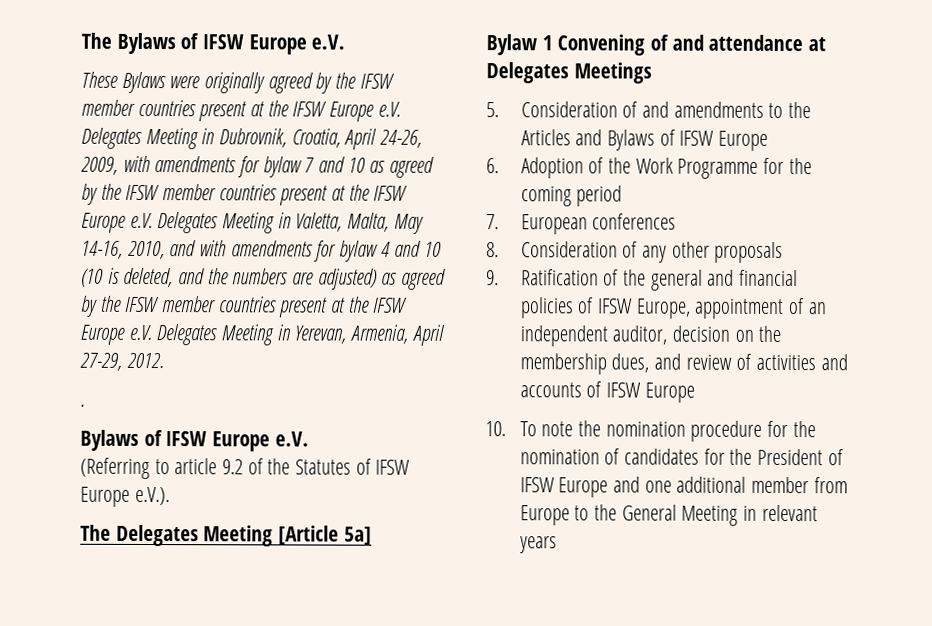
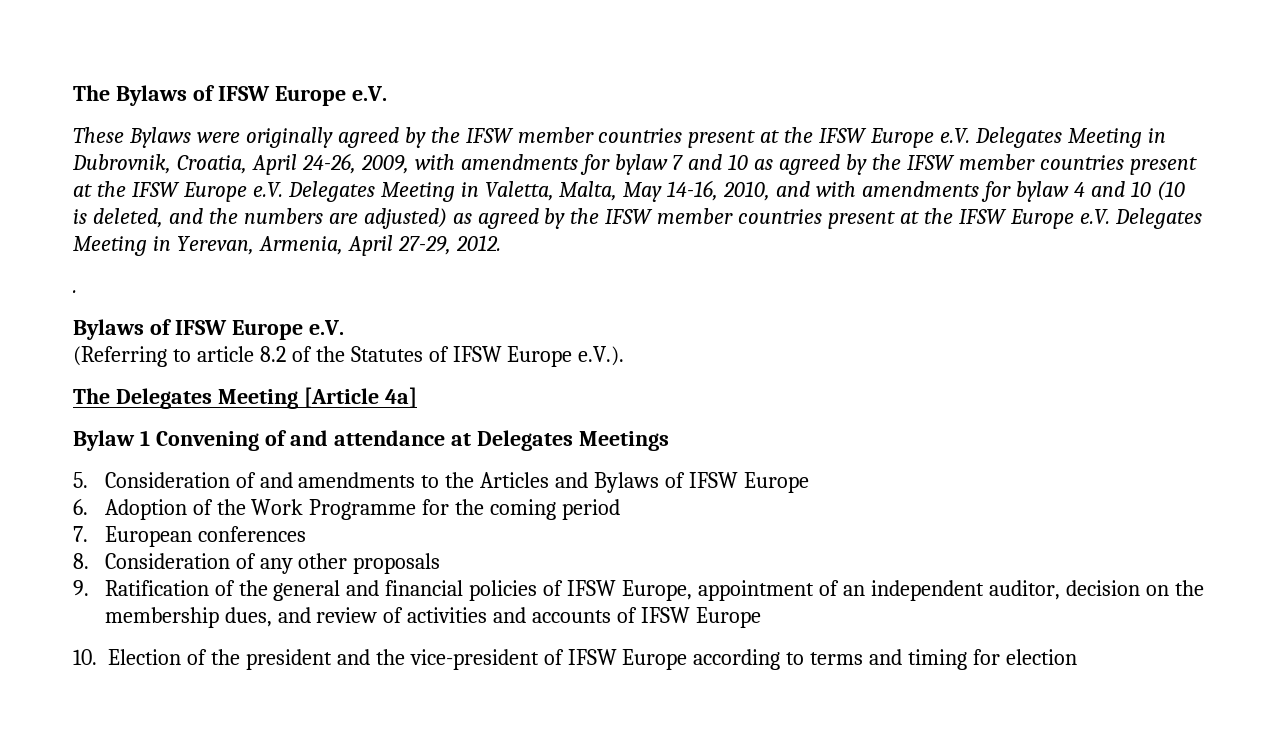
- (Referring to article 9.2 of the Statutes of IFSW Europe e.V.).
+ (Referring to article 8.2 of the Statutes of IFSW Europe e.V.).
- The Delegates Meeting [Article 5a]
+ The Delegates Meeting [Article 4a]
- 10. To note the nomination procedure for the nomination of candidates for the President of IFSW Europe and one additional member from Europe to the General Meeting in relevant years
+ 10. Election of the president and the vice-president of IFSW Europe according to terms and timing for election

